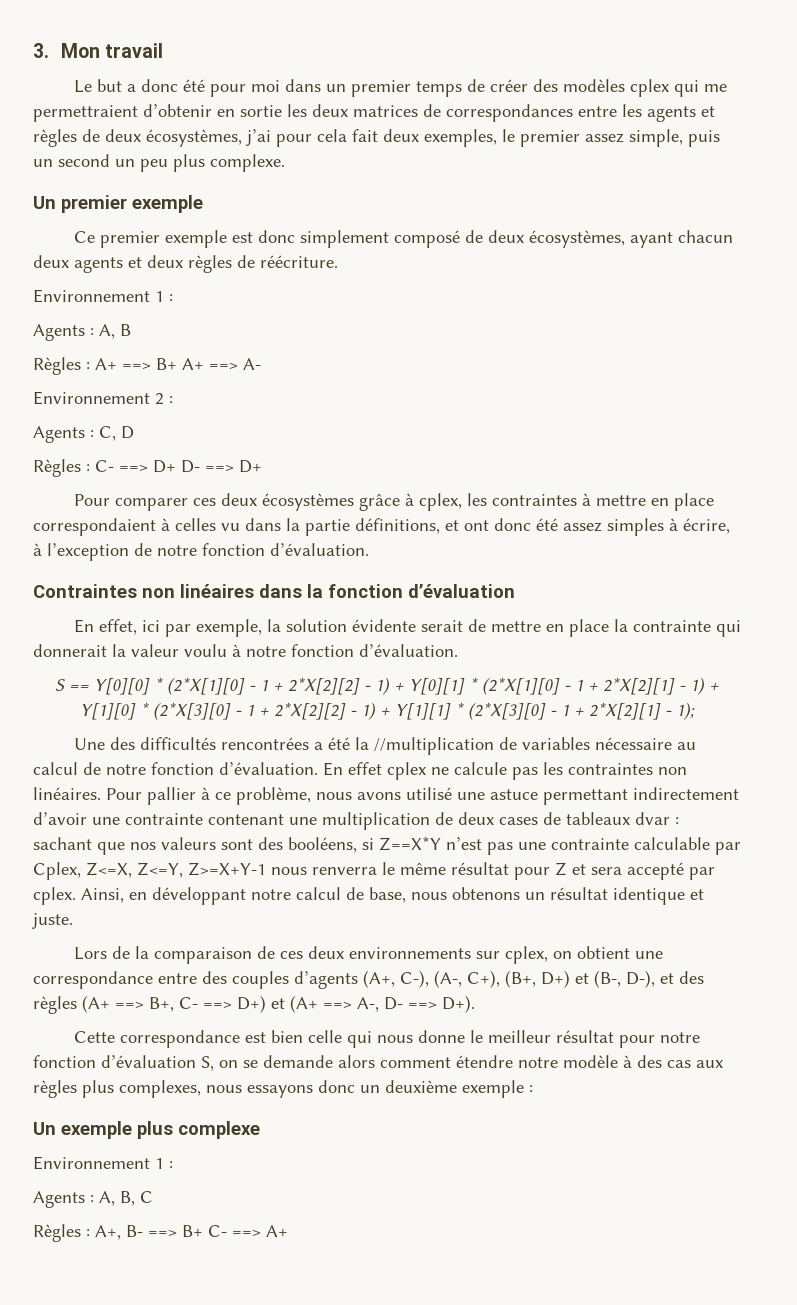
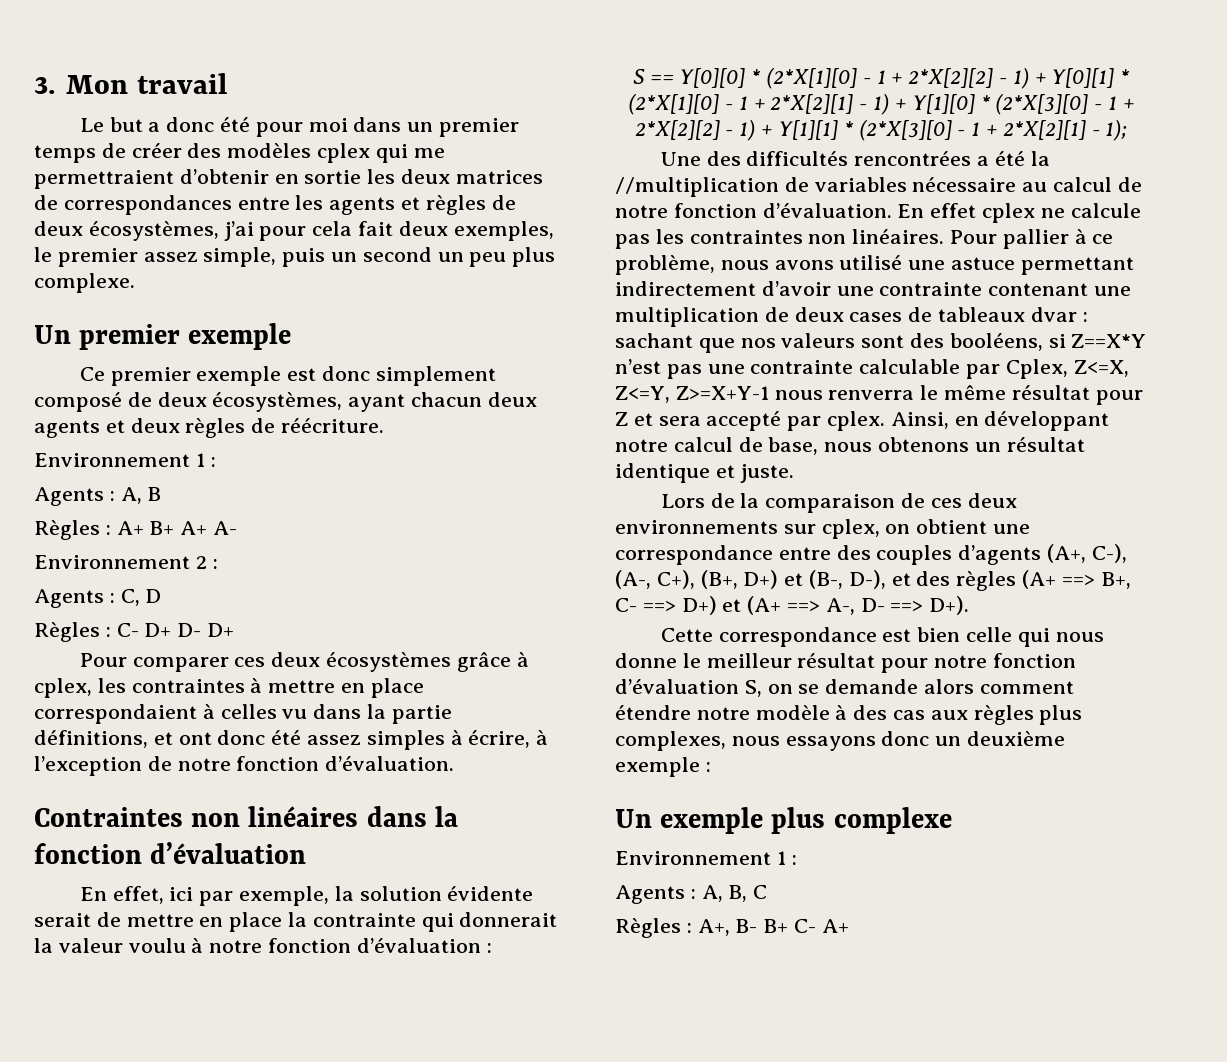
- Règles : A+ ==> B+ A+ ==> A-
+ Règles : A+ B+ A+ A-
- Règles : C- ==> D+ D- ==> D+
+ Règles : C- D+ D- D+
- En effet, ici par exemple, la solution évidente serait de mettre en place la contrainte qui donnerait la valeur voulu à notre fonction d’évaluation.
+ En effet, ici par exemple, la solution évidente serait de mettre en place la contrainte qui donnerait la valeur voulu à notre fonction d’évaluation :
- Règles : A+, B- ==> B+ C- ==> A+
+ Règles : A+, B- B+ C- A+

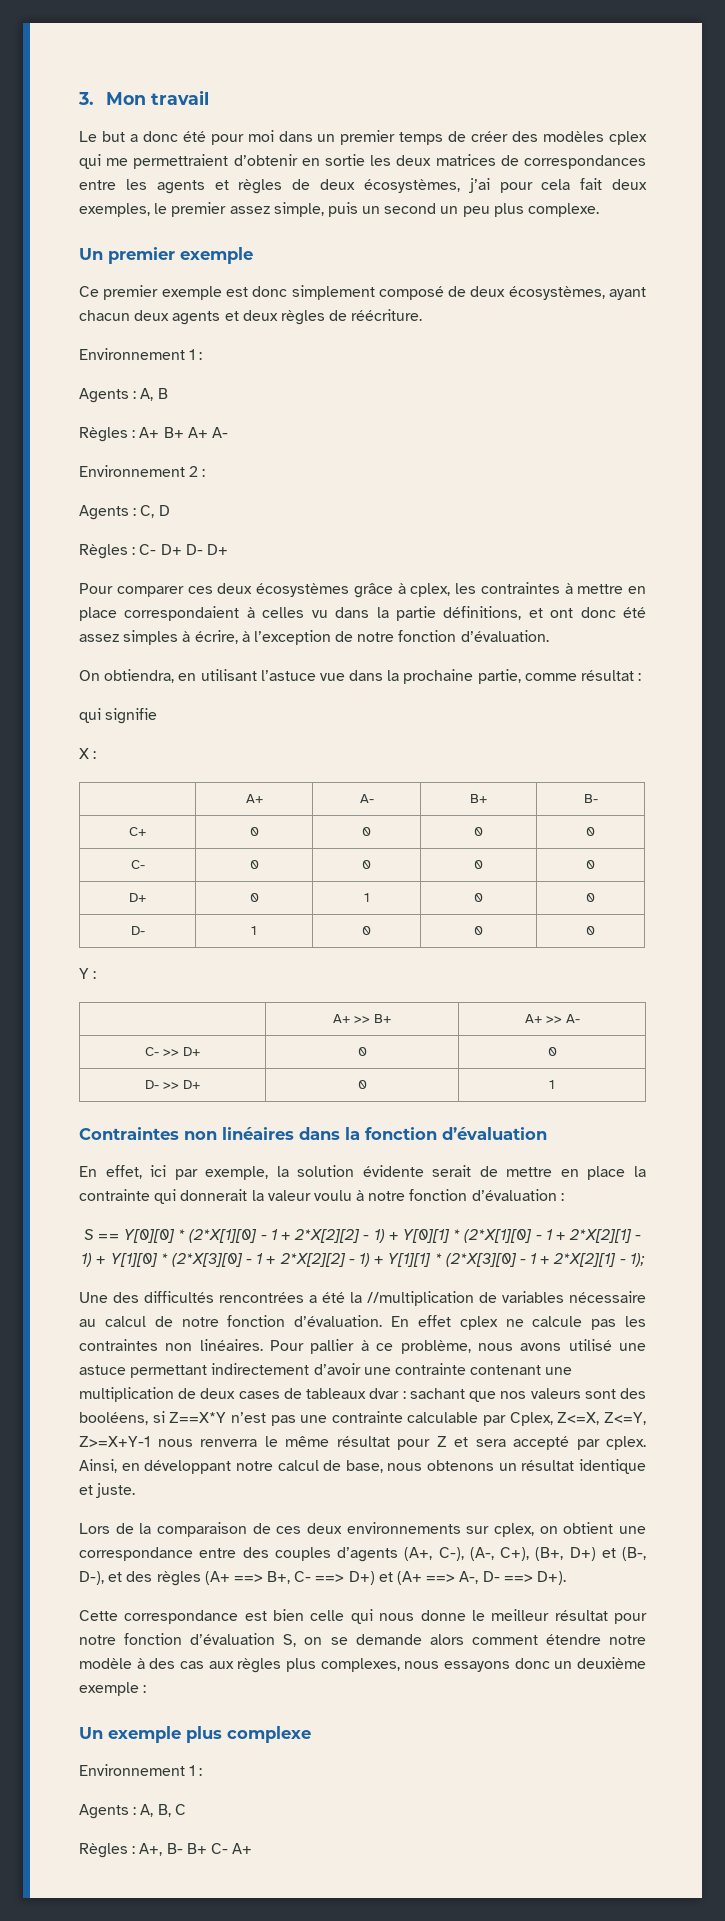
+ On obtiendra, en utilisant l’astuce vue dans la prochaine partie, comme résultat :
+ qui signifie
+ X :
+ | A+ | A- | B+ | B-
+ C+ | 0 | 0 | 0 | 0
+ C- | 0 | 0 | 0 | 0
+ D+ | 0 | 1 | 0 | 0
+ D- | 1 | 0 | 0 | 0
+ Y :
+ | A+ >> B+ | A+ >> A-
+ C- >> D+ | 0 | 0
+ D- >> D+ | 0 | 1

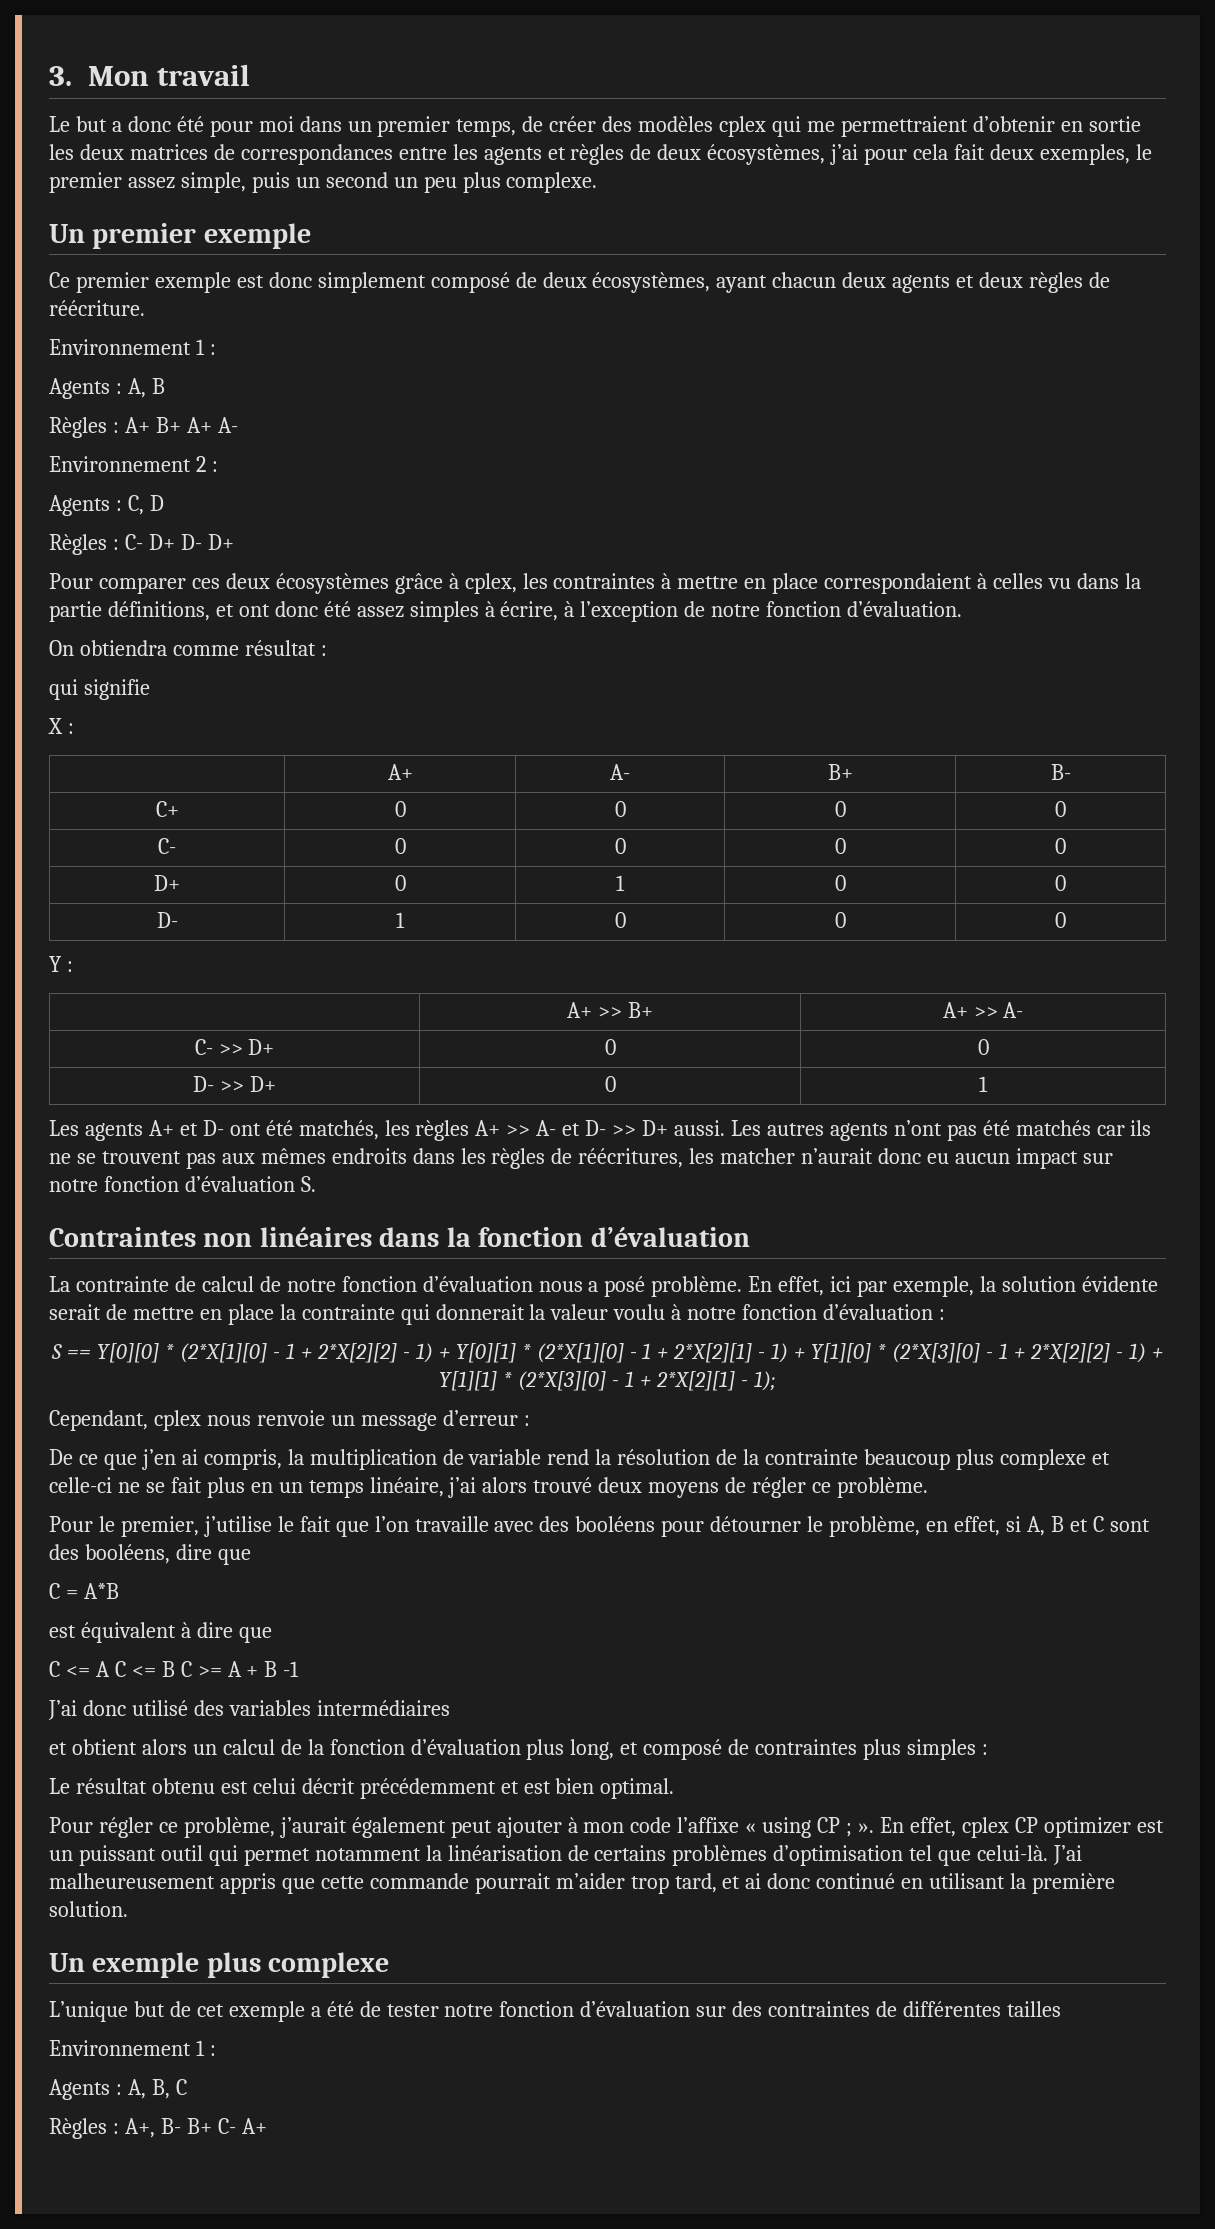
- Le but a donc été pour moi dans un premier temps de créer des modèles cplex qui me permettraient d’obtenir en sortie les deux matrices de correspondances entre les agents et règles de deux écosystèmes, j’ai pour cela fait deux exemples, le premier assez simple, puis un second un peu plus complexe.
+ Le but a donc été pour moi dans un premier temps, de créer des modèles cplex qui me permettraient d’obtenir en sortie les deux matrices de correspondances entre les agents et règles de deux écosystèmes, j’ai pour cela fait deux exemples, le premier assez simple, puis un second un peu plus complexe.
- On obtiendra, en utilisant l’astuce vue dans la prochaine partie, comme résultat :
+ On obtiendra comme résultat :
+ Les agents A+ et D- ont été matchés, les règles A+ >> A- et D- >> D+ aussi. Les autres agents n’ont pas été matchés car ils ne se trouvent pas aux mêmes endroits dans les règles de réécritures, les matcher n’aurait donc eu aucun impact sur notre fonction d’évaluation S.
+ La contrainte de calcul de notre fonction d’évaluation nous a posé problème.
- Une des difficultés rencontrées a été la //multiplication de variables nécessaire au calcul de notre fonction d’évaluation. En effet cplex ne calcule pas les contraintes non linéaires. Pour pallier à ce problème, nous avons utilisé une astuce permettant indirectement d’avoir une contrainte contenant une multiplication de deux cases de tableaux dvar : sachant que nos valeurs sont des booléens, si Z==X*Y n’est pas une contrainte calculable par Cplex, Z<=X, Z<=Y, Z>=X+Y-1 nous renverra le même résultat pour Z et sera accepté par cplex. Ainsi, en développant notre calcul de base, nous obtenons un résultat identique et juste.
- Lors de la comparaison de ces deux environnements sur cplex, on obtient une correspondance entre des couples d’agents (A+, C-), (A-, C+), (B+, D+) et (B-, D-), et des règles (A+ ==> B+, C- ==> D+) et (A+ ==> A-, D- ==> D+).
- Cette correspondance est bien celle qui nous donne le meilleur résultat pour notre fonction d’évaluation S, on se demande alors comment étendre notre modèle à des cas aux règles plus complexes, nous essayons donc un deuxième exemple :
+ Cependant, cplex nous renvoie un message d’erreur :
+ De ce que j’en ai compris, la multiplication de variable rend la résolution de la contrainte beaucoup plus complexe et celle-ci ne se fait plus en un temps linéaire, j’ai alors trouvé deux moyens de régler ce problème.
+ Pour le premier, j’utilise le fait que l’on travaille avec des booléens pour détourner le problème, en effet, si A, B et C sont des booléens, dire que
+ C = A*B
+ est équivalent à dire que
+ C <= A C <= B C >= A + B -1
+ J’ai donc utilisé des variables intermédiaires
+ et obtient alors un calcul de la fonction d’évaluation plus long, et composé de contraintes plus simples :
+ Le résultat obtenu est celui décrit précédemment et est bien optimal.
+ Pour régler ce problème, j’aurait également peut ajouter à mon code l’affixe « using CP ; ». En effet, cplex CP optimizer est un puissant outil qui permet notamment la linéarisation de certains problèmes d’optimisation tel que celui-là. J’ai malheureusement appris que cette commande pourrait m’aider trop tard, et ai donc continué en utilisant la première solution.
  Un exemple plus complexe
+ L’unique but de cet exemple a été de tester notre fonction d’évaluation sur des contraintes de différentes tailles

